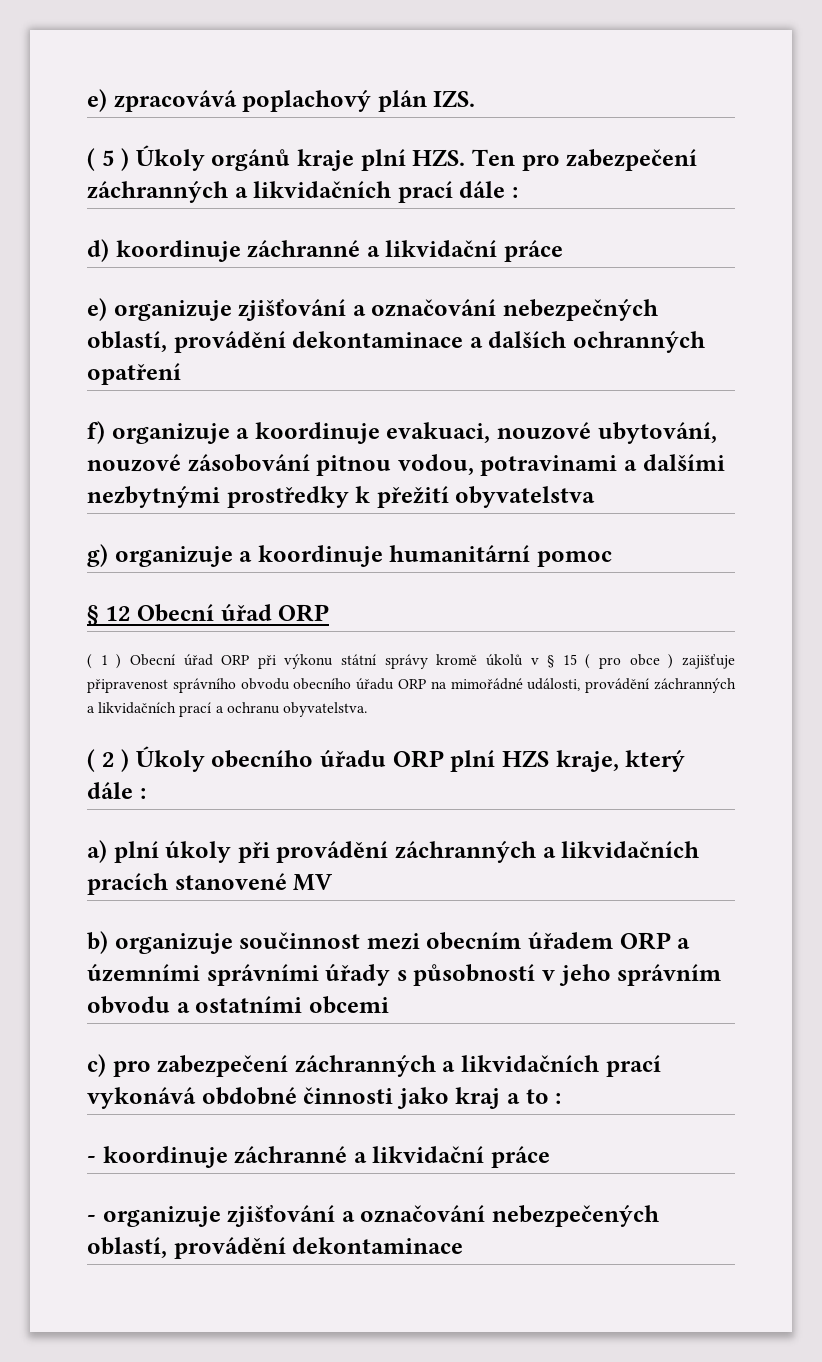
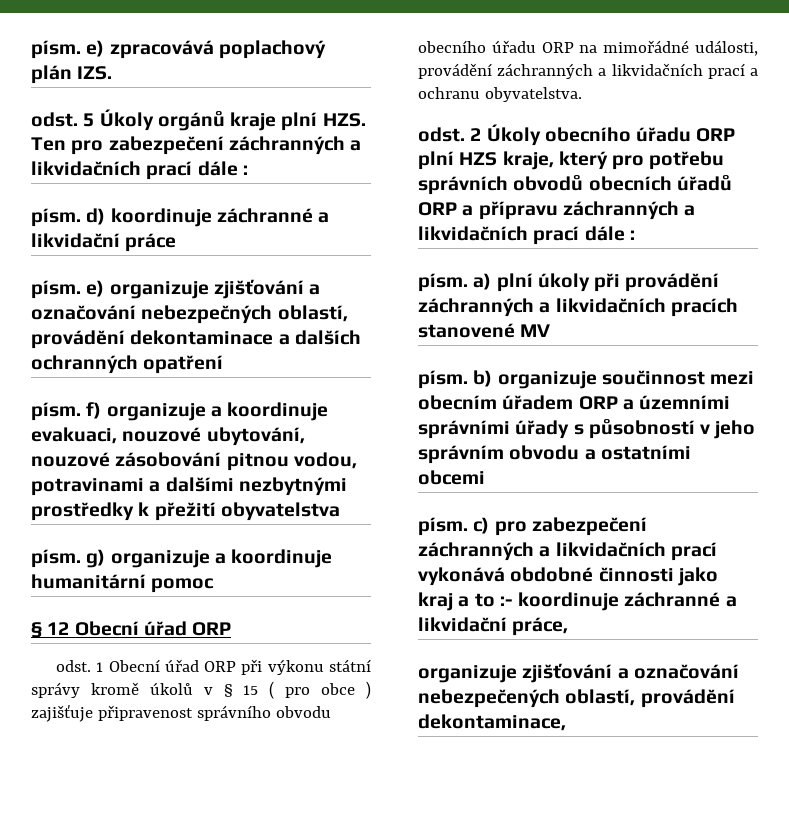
- e) zpracovává poplachový plán IZS.
+ písm. e) zpracovává poplachový plán IZS.
- ( 5 ) Úkoly orgánů kraje plní HZS. Ten pro zabezpečení záchranných a likvidačních prací dále :
+ odst. 5 Úkoly orgánů kraje plní HZS. Ten pro zabezpečení záchranných a likvidačních prací dále :
- d) koordinuje záchranné a likvidační práce
+ písm. d) koordinuje záchranné a likvidační práce
- e) organizuje zjišťování a označování nebezpečných oblastí, provádění dekontaminace a dalších ochranných opatření
+ písm. e) organizuje zjišťování a označování nebezpečných oblastí, provádění dekontaminace a dalších ochranných opatření
- f) organizuje a koordinuje evakuaci, nouzové ubytování, nouzové zásobování pitnou vodou, potravinami a dalšími nezbytnými prostředky k přežití obyvatelstva
+ písm. f) organizuje a koordinuje evakuaci, nouzové ubytování, nouzové zásobování pitnou vodou, potravinami a dalšími nezbytnými prostředky k přežití obyvatelstva
- g) organizuje a koordinuje humanitární pomoc
+ písm. g) organizuje a koordinuje humanitární pomoc
- ( 1 ) Obecní úřad ORP při výkonu státní správy kromě úkolů v § 15 ( pro obce ) zajišťuje připravenost správního obvodu obecního úřadu ORP na mimořádné události, provádění záchranných a likvidačních prací a ochranu obyvatelstva.
+ odst. 1 Obecní úřad ORP při výkonu státní správy kromě úkolů v § 15 ( pro obce ) zajišťuje připravenost správního obvodu obecního úřadu ORP na mimořádné události, provádění záchranných a likvidačních prací a ochranu obyvatelstva.
- ( 2 ) Úkoly obecního úřadu ORP plní HZS kraje, který dále :
- a) plní úkoly při provádění záchranných a likvidačních pracích stanovené MV
+ odst. 2 Úkoly obecního úřadu ORP plní HZS kraje, který pro potřebu správních obvodů obecních úřadů ORP a přípravu záchranných a likvidačních prací dále :
+ písm. a) plní úkoly při provádění záchranných a likvidačních pracích stanovené MV
- b) organizuje součinnost mezi obecním úřadem ORP a územními správními úřady s působností v jeho správním obvodu a ostatními obcemi
+ písm. b) organizuje součinnost mezi obecním úřadem ORP a územními správními úřady s působností v jeho správním obvodu a ostatními obcemi
- c) pro zabezpečení záchranných a likvidačních prací vykonává obdobné činnosti jako kraj a to :
- - koordinuje záchranné a likvidační práce
- - organizuje zjišťování a označování nebezpečených oblastí, provádění dekontaminace
+ písm. c) pro zabezpečení záchranných a likvidačních prací vykonává obdobné činnosti jako kraj a to :- koordinuje záchranné a likvidační práce,
+ organizuje zjišťování a označování nebezpečených oblastí, provádění dekontaminace,

